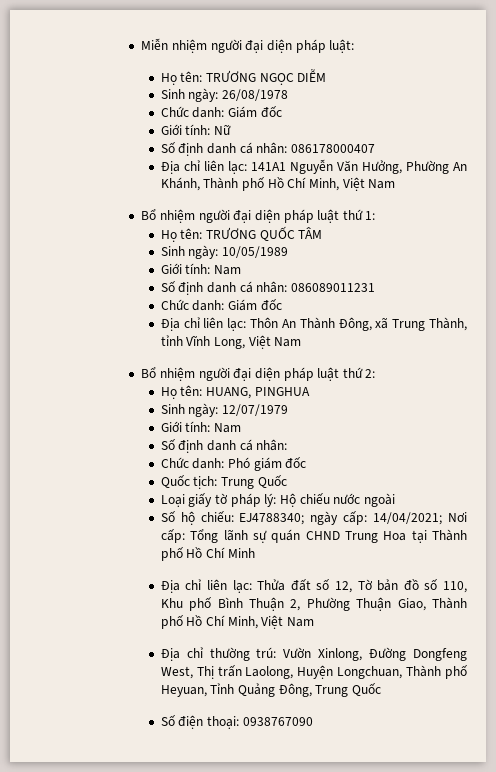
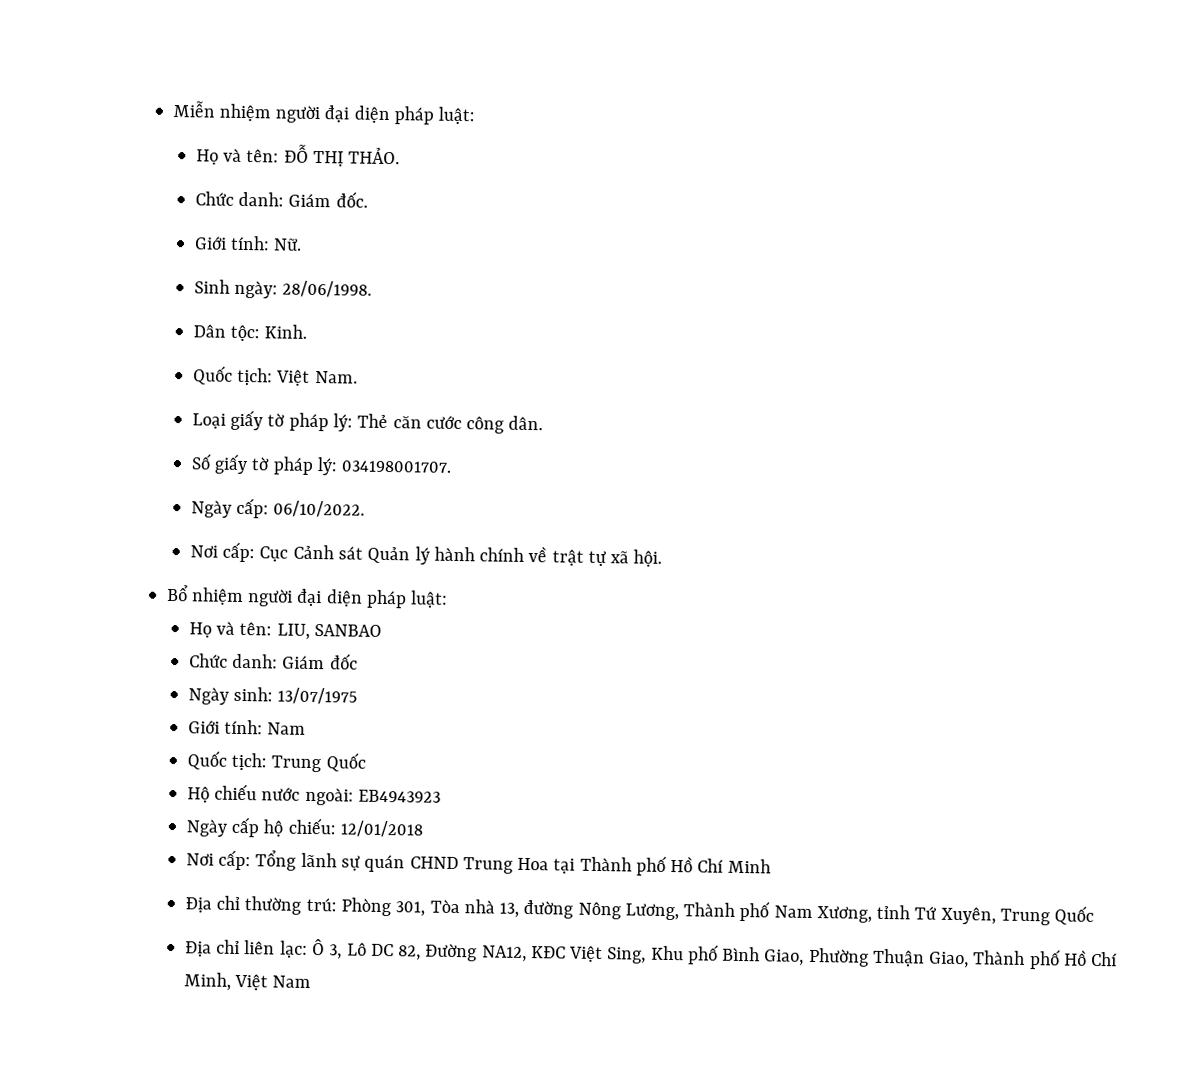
- Họ tên: TRƯƠNG NGỌC DIỄM
- Sinh ngày: 26/08/1978
+ Họ và tên: ĐỖ THỊ THẢO.
+ Chức danh: Giám đốc.
+ Giới tính: Nữ.
+ Sinh ngày: 28/06/1998.
+ Dân tộc: Kinh.
+ Quốc tịch: Việt Nam.
+ Loại giấy tờ pháp lý: Thẻ căn cước công dân.
+ Số giấy tờ pháp lý: 034198001707.
+ Ngày cấp: 06/10/2022.
+ Nơi cấp: Cục Cảnh sát Quản lý hành chính về trật tự xã hội.
+ Bổ nhiệm người đại diện pháp luật:
+ Họ và tên: LIU, SANBAO
  Chức danh: Giám đốc
- Giới tính: Nữ
- Số định danh cá nhân: 086178000407
- Địa chỉ liên lạc: 141A1 Nguyễn Văn Hưởng, Phường An Khánh, Thành phố Hồ Chí Minh, Việt Nam
- Bổ nhiệm người đại diện pháp luật thứ 1:
- Họ tên: TRƯƠNG QUỐC TÂM
- Sinh ngày: 10/05/1989
+ Ngày sinh: 13/07/1975
  Giới tính: Nam
- Số định danh cá nhân: 086089011231
- Chức danh: Giám đốc
- Địa chỉ liên lạc: Thôn An Thành Đông, xã Trung Thành, tỉnh Vĩnh Long, Việt Nam
- Bổ nhiệm người đại diện pháp luật thứ 2:
- Họ tên: HUANG, PINGHUA
- Sinh ngày: 12/07/1979
- Giới tính: Nam
- Số định danh cá nhân:
- Chức danh: Phó giám đốc
  Quốc tịch: Trung Quốc
- Loại giấy tờ pháp lý: Hộ chiếu nước ngoài
- Số hộ chiếu: EJ4788340; ngày cấp: 14/04/2021; Nơi cấp: Tổng lãnh sự quán CHND Trung Hoa tại Thành phố Hồ Chí Minh
+ Hộ chiếu nước ngoài: EB4943923
+ Ngày cấp hộ chiếu: 12/01/2018
+ Nơi cấp: Tổng lãnh sự quán CHND Trung Hoa tại Thành phố Hồ Chí Minh
- Địa chỉ liên lạc: Thửa đất số 12, Tờ bản đồ số 110, Khu phố Bình Thuận 2, Phường Thuận Giao, Thành phố Hồ Chí Minh, Việt Nam
+ Địa chỉ thường trú: Phòng 301, Tòa nhà 13, đường Nông Lương, Thành phố Nam Xương, tỉnh Tứ Xuyên, Trung Quốc
+ Địa chỉ liên lạc: Ô 3, Lô DC 82, Đường NA12, KĐC Việt Sing, Khu phố Bình Giao, Phường Thuận Giao, Thành phố Hồ Chí Minh, Việt Nam
- Địa chỉ thường trú: Vườn Xinlong, Đường Dongfeng West, Thị trấn Laolong, Huyện Longchuan, Thành phố Heyuan, Tỉnh Quảng Đông, Trung Quốc
- Số điện thoại: 0938767090

